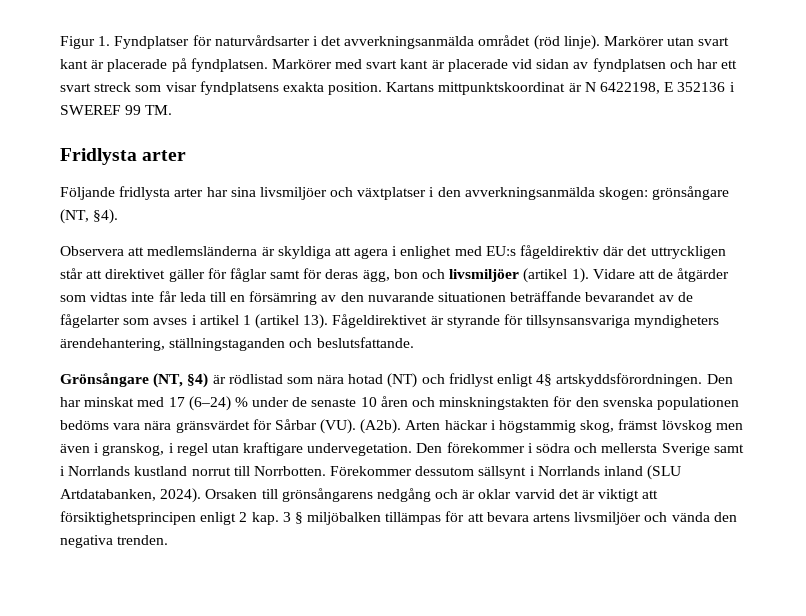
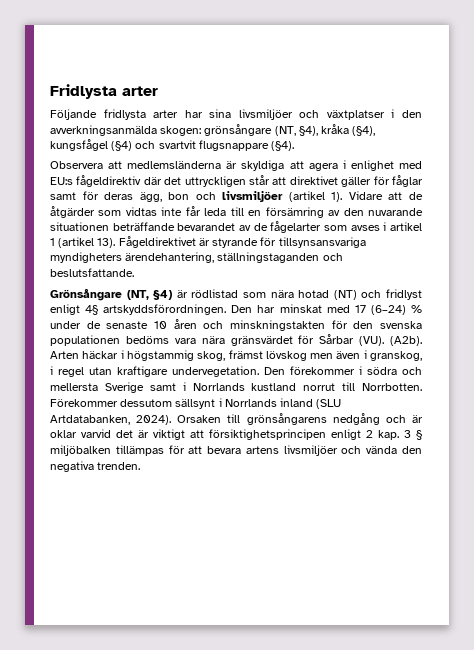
- Figur 1. Fyndplatser för naturvårdsarter i det avverkningsanmälda området (röd linje). Markörer utan svart kant är placerade på fyndplatsen. Markörer med svart kant är placerade vid sidan av fyndplatsen och har ett svart streck som visar fyndplatsens exakta position. Kartans mittpunktskoordinat är N 6422198, E 352136 i SWEREF 99 TM.
- Följande fridlysta arter har sina livsmiljöer och växtplatser i den avverkningsanmälda skogen: grönsångare (NT, §4).
+ Följande fridlysta arter har sina livsmiljöer och växtplatser i den avverkningsanmälda skogen: grönsångare (NT, §4), kråka (§4), kungsfågel (§4) och svartvit flugsnappare (§4).

